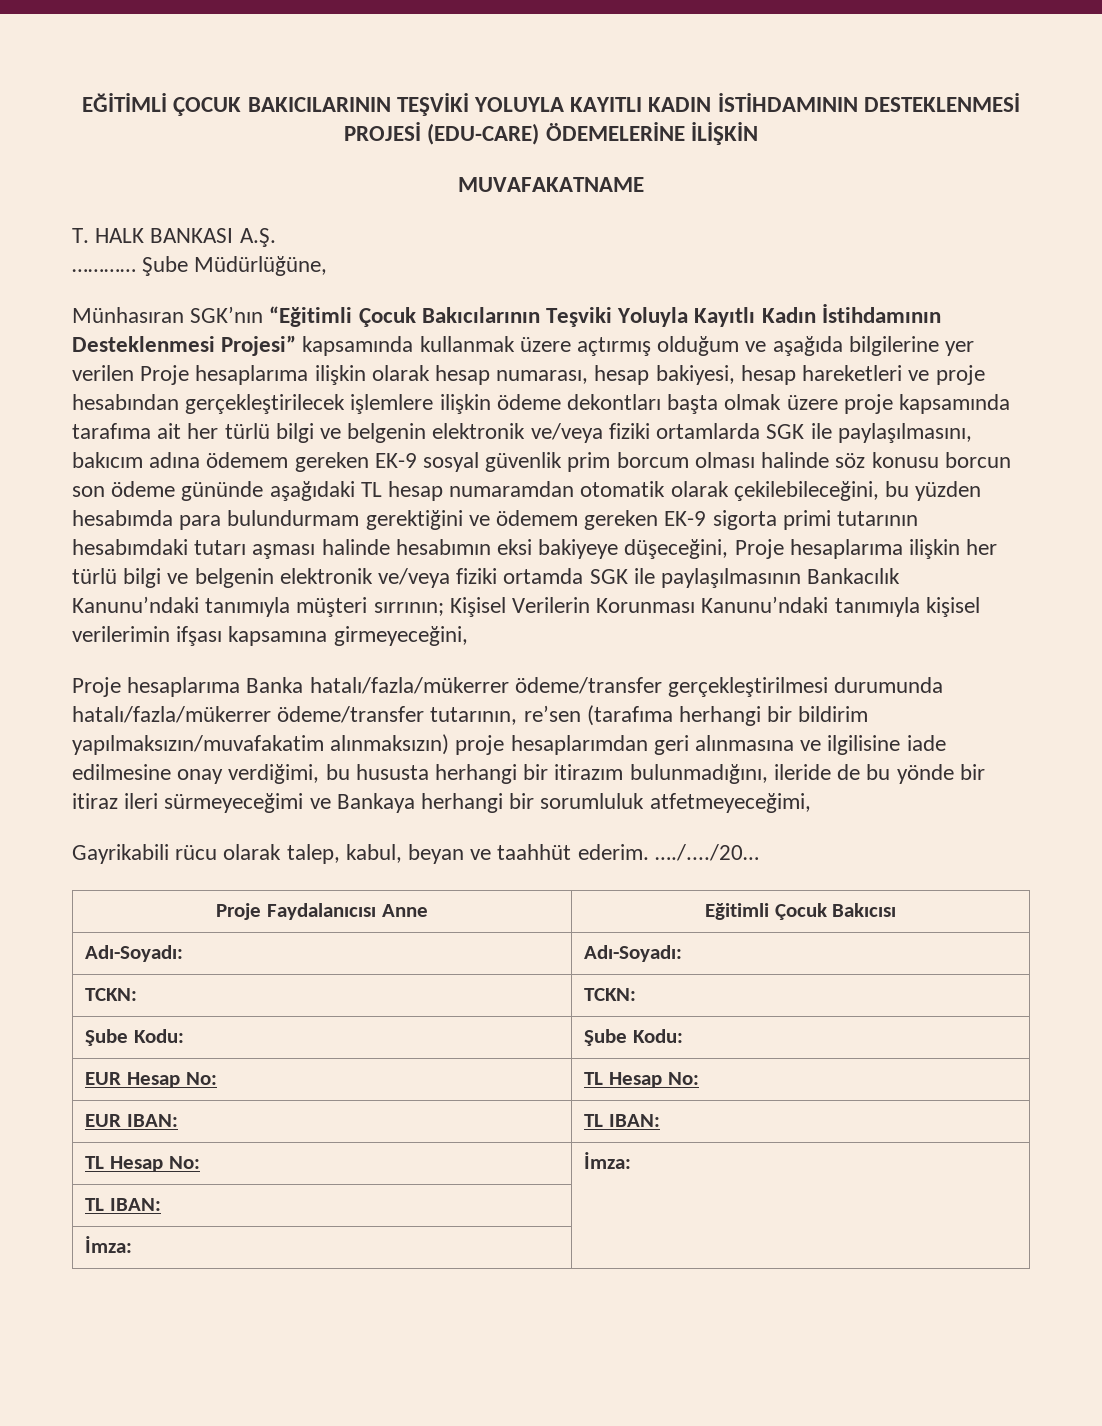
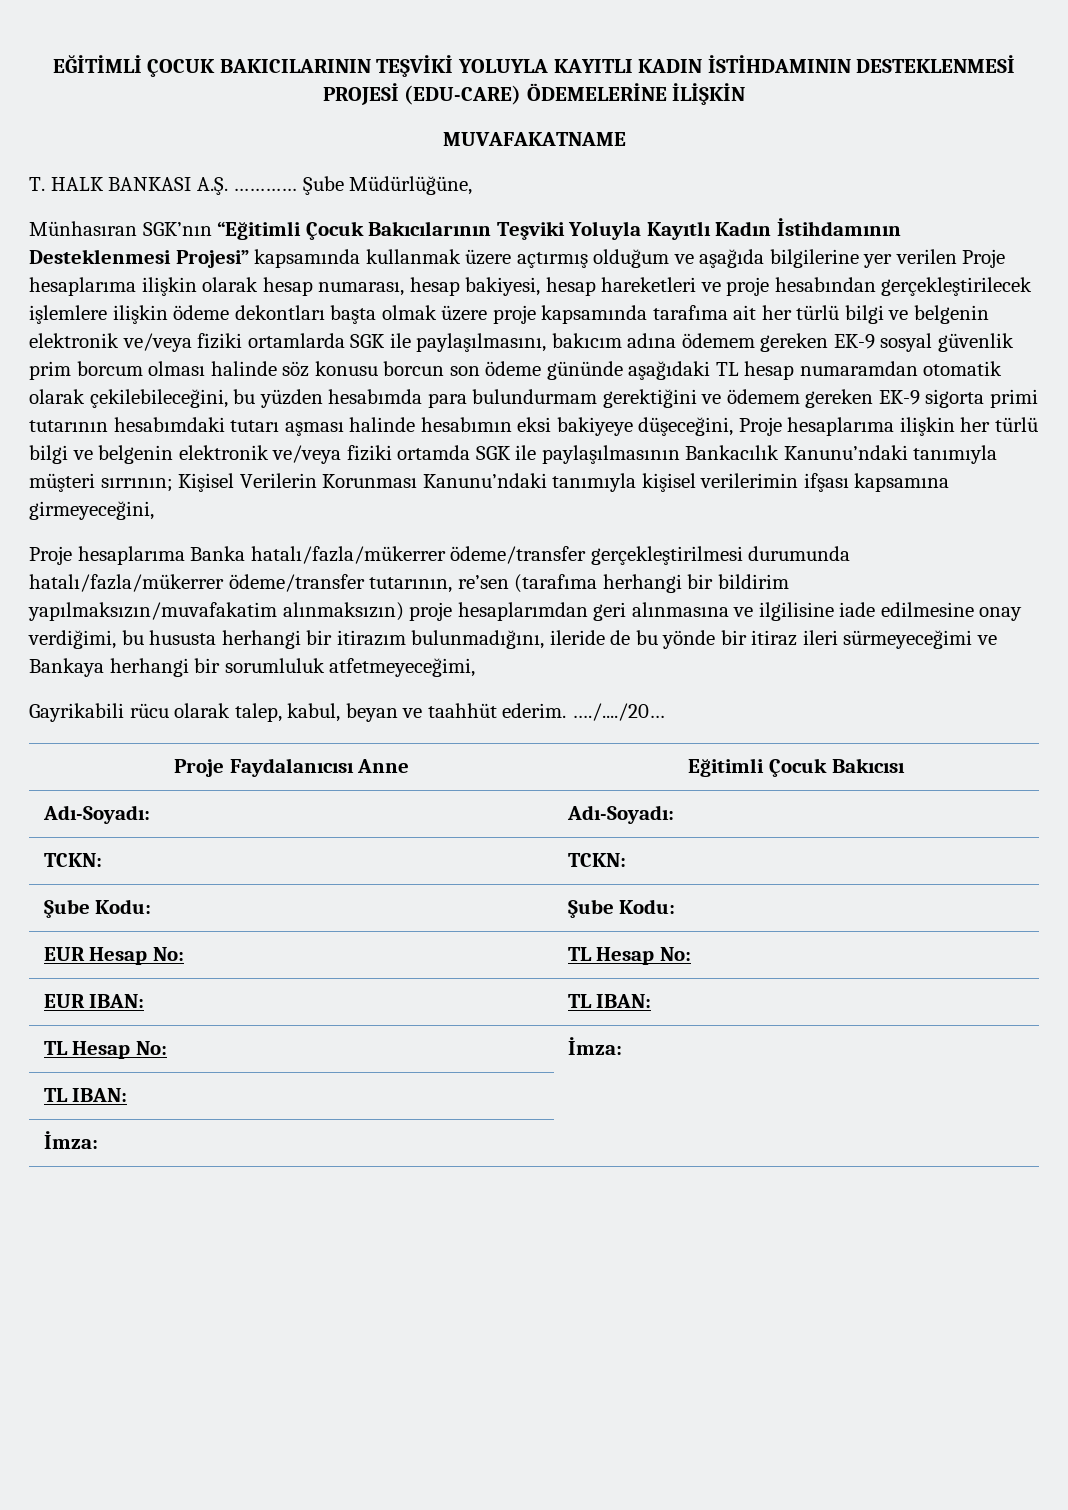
- T. HALK BANKASI A.Ş.
- …………
+ T. HALK BANKASI A.Ş. …………

